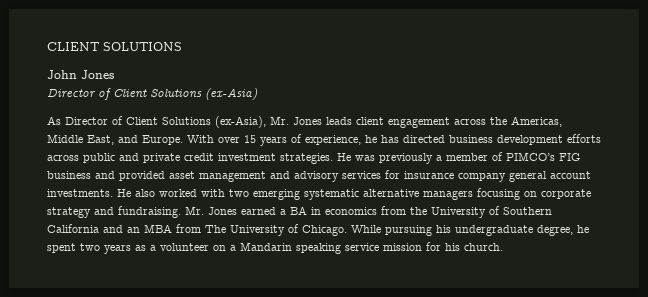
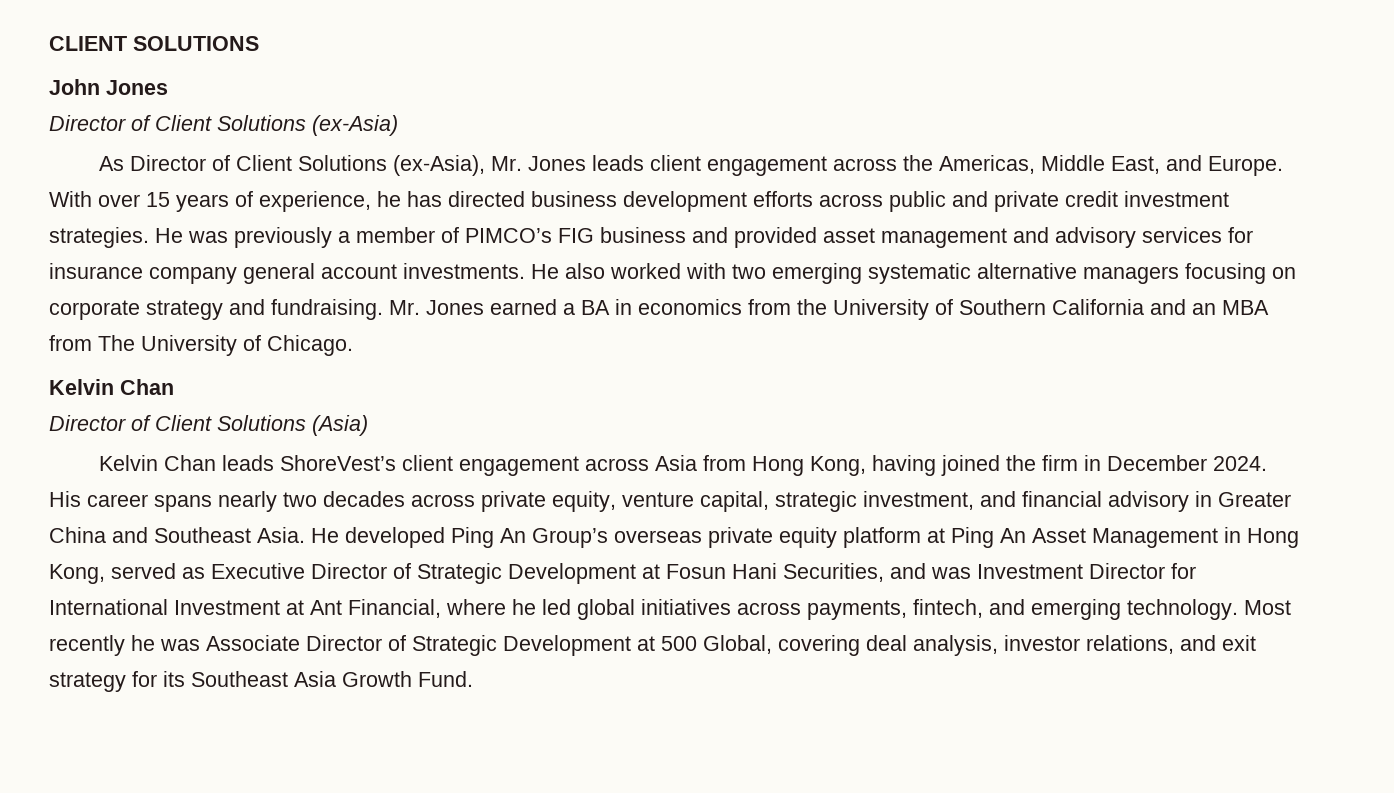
- Mr. Jones earned a BA in economics from the University of Southern California and an MBA from The University of Chicago. While pursuing his undergraduate degree, he spent two years as a volunteer on a Mandarin speaking service mission for his church.
+ Mr. Jones earned a BA in economics from the University of Southern California and an MBA from The University of Chicago.
+ Kelvin Chan
+ Director of Client Solutions (Asia)
+ Kelvin Chan leads ShoreVest’s client engagement across Asia from Hong Kong, having joined the firm in December 2024. His career spans nearly two decades across private equity, venture capital, strategic investment, and financial advisory in Greater China and Southeast Asia. He developed Ping An Group’s overseas private equity platform at Ping An Asset Management in Hong Kong, served as Executive Director of Strategic Development at Fosun Hani Securities, and was Investment Director for International Investment at Ant Financial, where he led global initiatives across payments, fintech, and emerging technology. Most recently he was Associate Director of Strategic Development at 500 Global, covering deal analysis, investor relations, and exit strategy for its Southeast Asia Growth Fund.

